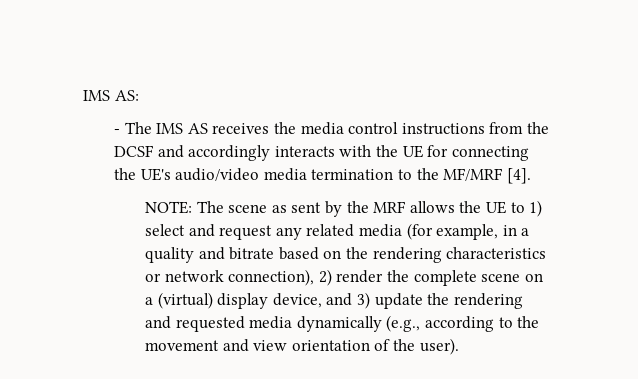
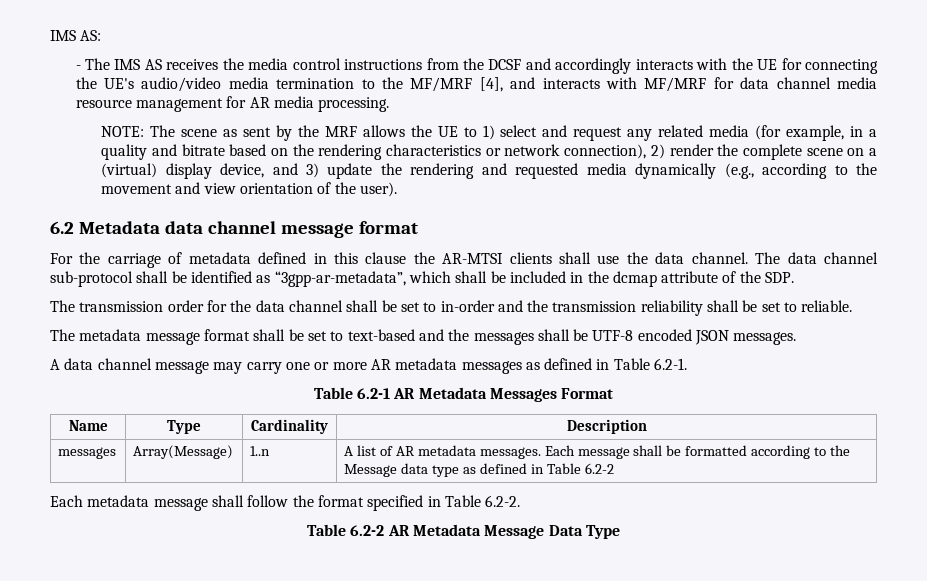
- - The IMS AS receives the media control instructions from the DCSF and accordingly interacts with the UE for connecting the UE's audio/video media termination to the MF/MRF [4].
+ - The IMS AS receives the media control instructions from the DCSF and accordingly interacts with the UE for connecting the UE's audio/video media termination to the MF/MRF [4], and interacts with MF/MRF for data channel media resource management for AR media processing.
+ 6.2 Metadata data channel message format
+ For the carriage of metadata defined in this clause the AR-MTSI clients shall use the data channel. The data channel sub-protocol shall be identified as “3gpp-ar-metadata”, which shall be included in the dcmap attribute of the SDP.
+ The transmission order for the data channel shall be set to in-order and the transmission reliability shall be set to reliable.
+ The metadata message format shall be set to text-based and the messages shall be UTF-8 encoded JSON messages.
+ A data channel message may carry one or more AR metadata messages as defined in Table 6.2-1.
+ Table 6.2-1 AR Metadata Messages Format
+ Name | Type | Cardinality | Description
+ messages | Array(Message) | 1..n | A list of AR metadata messages. Each message shall be formatted according to the Message data type as defined in Table 6.2-2
+ Each metadata message shall follow the format specified in Table 6.2-2.
+ Table 6.2-2 AR Metadata Message Data Type

